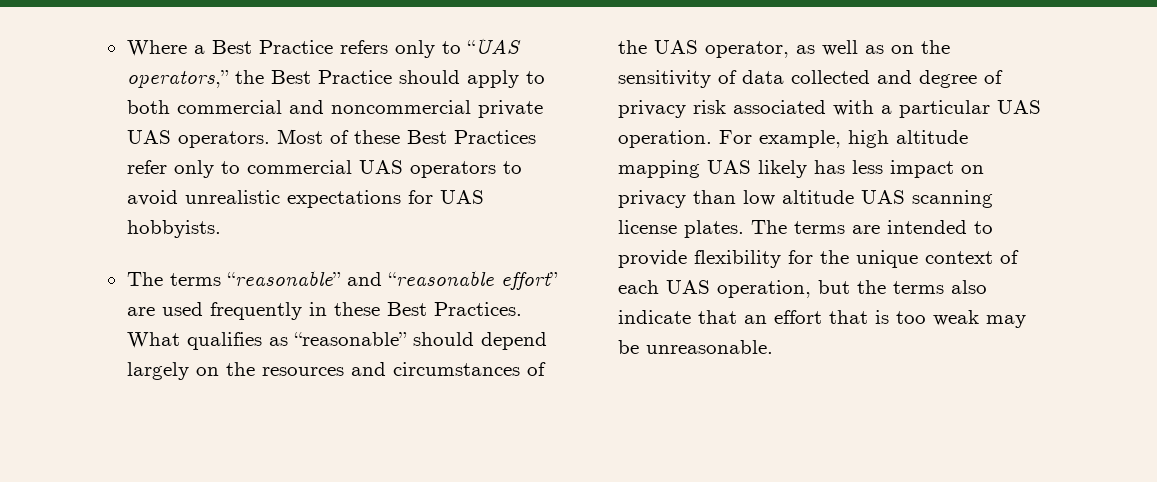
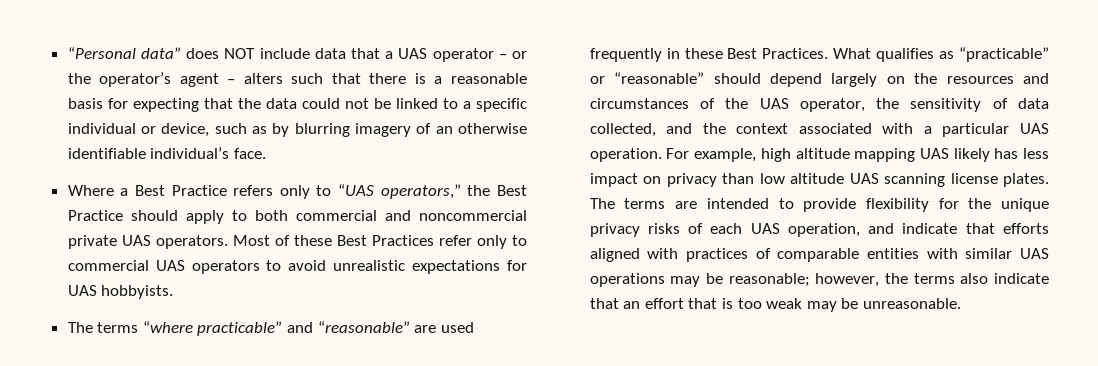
+ “Personal data” does NOT include data that a UAS operator – or the operator’s agent – alters such that there is a reasonable basis for expecting that the data could not be linked to a specific individual or device, such as by blurring imagery of an otherwise identifiable individual’s face.
- The terms “reasonable” and “reasonable effort” are used frequently in these Best Practices.
+ The terms “where practicable” and “reasonable” are used frequently in these Best Practices.
- What qualifies as “reasonable” should depend largely on the resources and circumstances of the UAS operator, as well as on the sensitivity of data collected and degree of privacy risk associated with a particular UAS operation.
+ What qualifies as “practicable” or “reasonable” should depend largely on the resources and circumstances of the UAS operator, the sensitivity of data collected, and the context associated with a particular UAS operation.
- The terms are intended to provide flexibility for the unique context of each UAS operation, but the terms also indicate that an effort that is too weak may be unreasonable.
+ The terms are intended to provide flexibility for the unique privacy risks of each UAS operation, and indicate that efforts aligned with practices of comparable entities with similar UAS operations may be reasonable; however, the terms also indicate that an effort that is too weak may be unreasonable.

